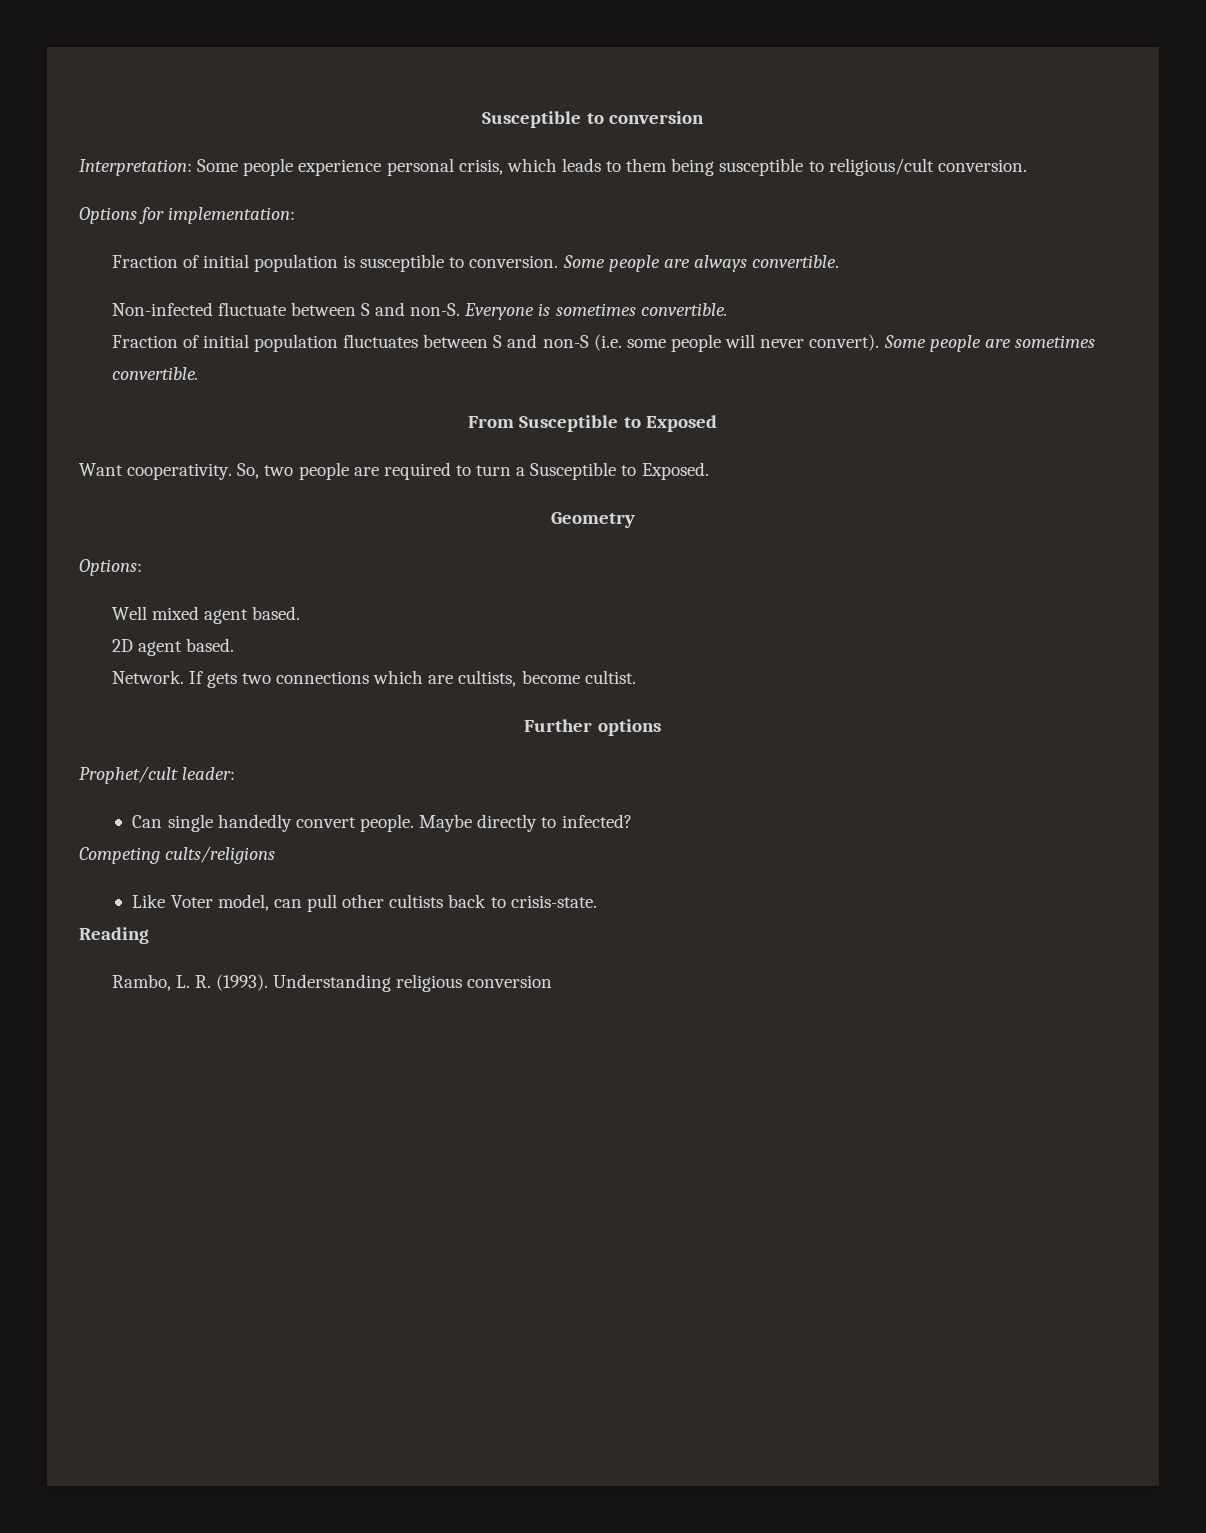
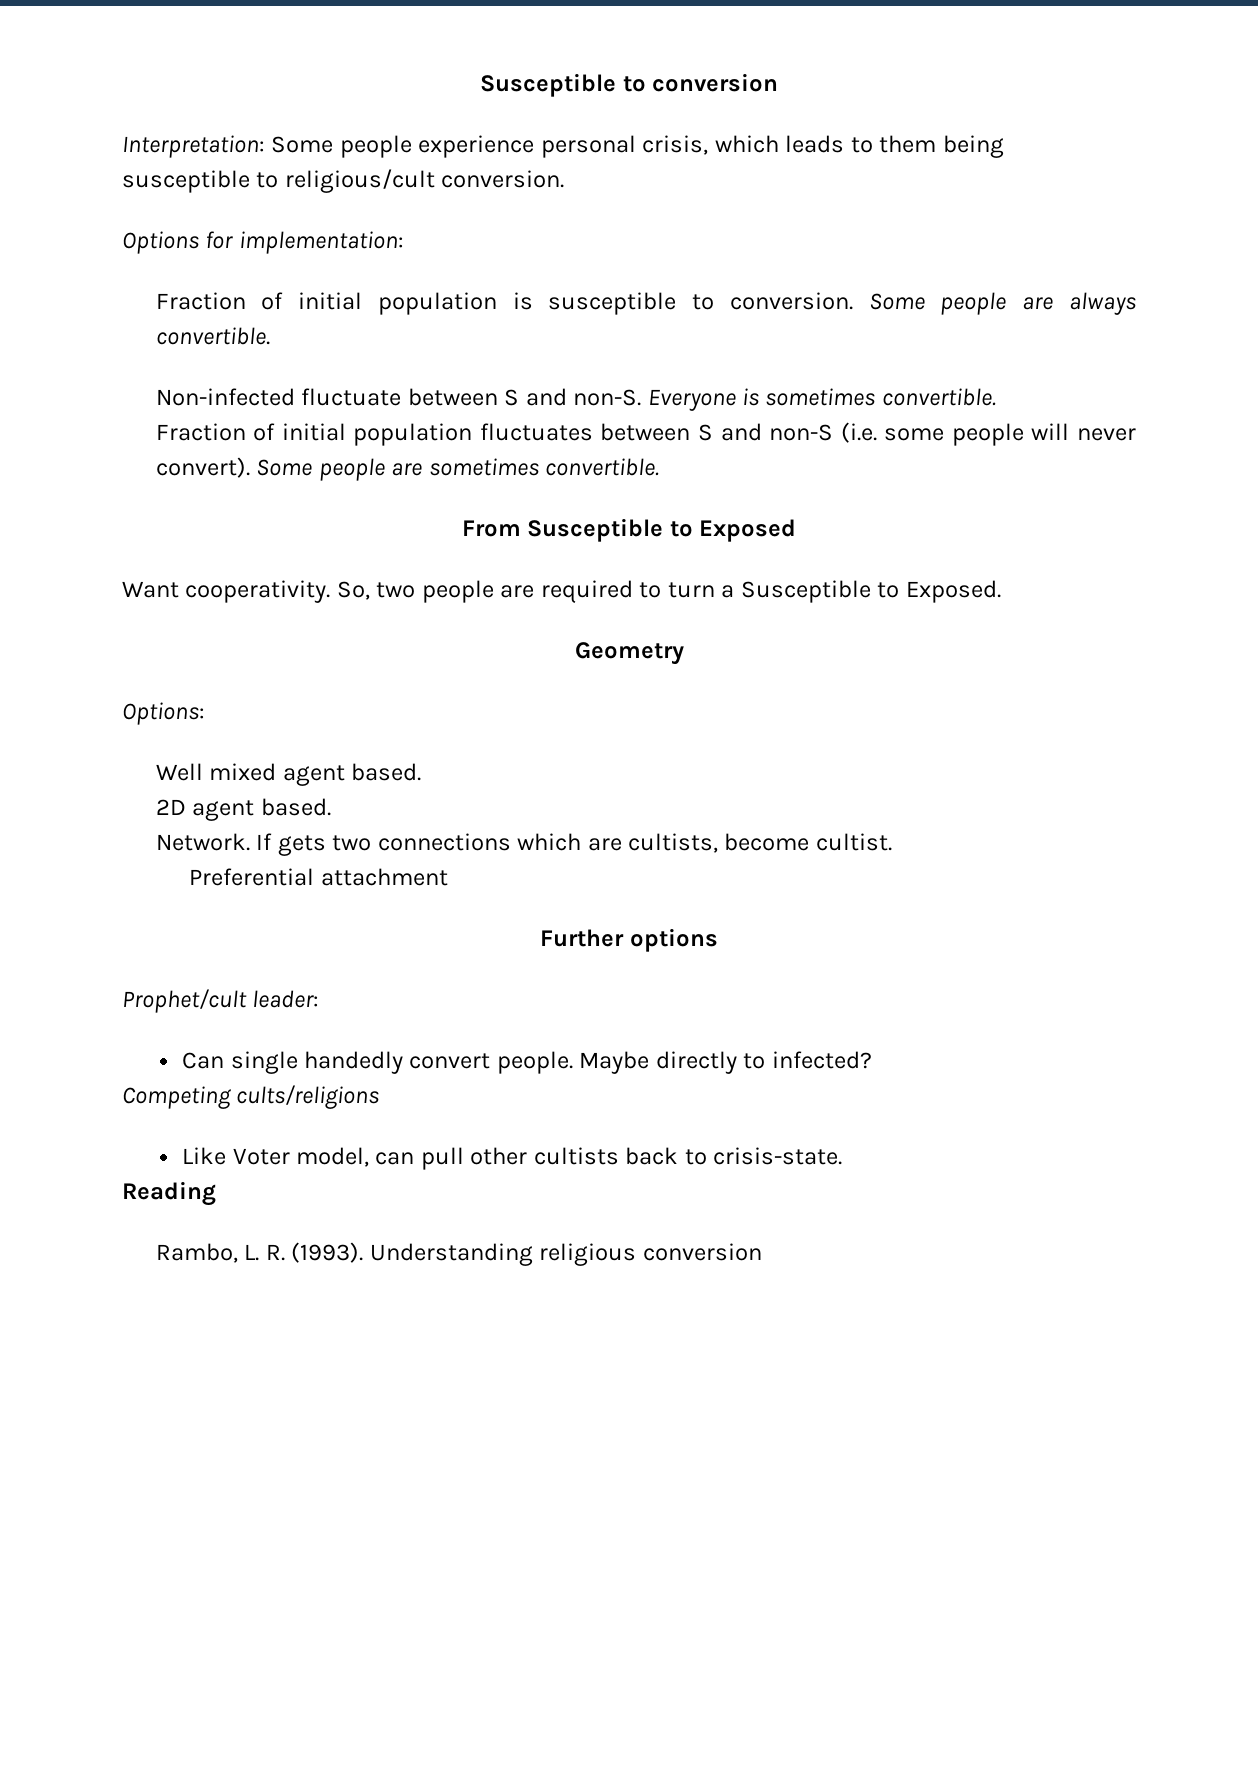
+ Preferential attachment

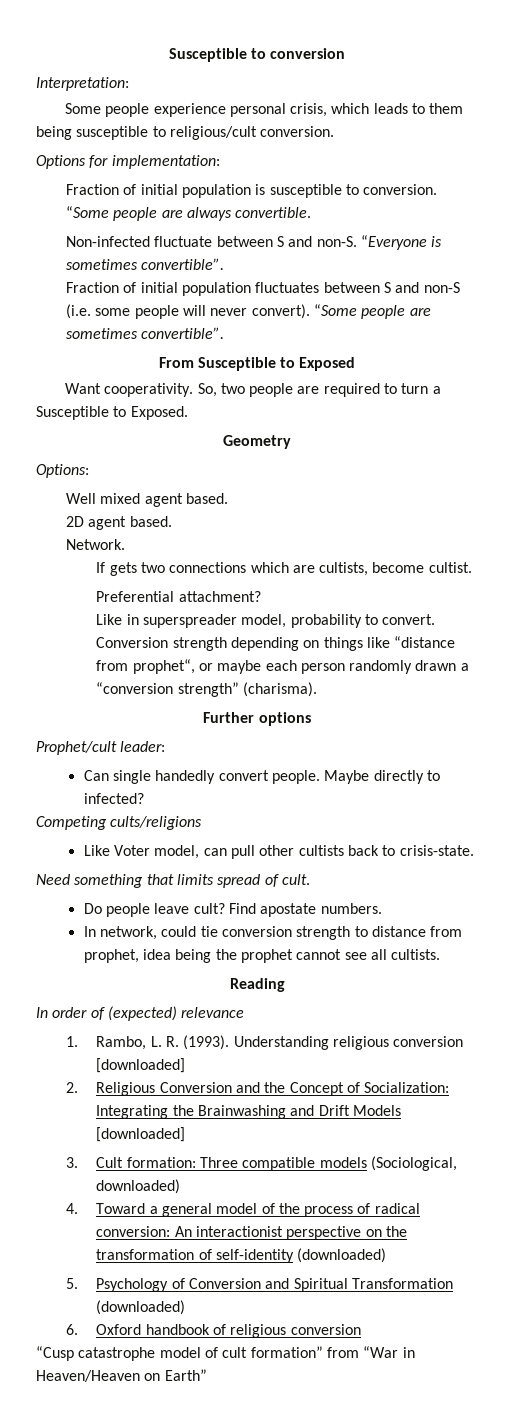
- Interpretation: Some people experience personal crisis, which leads to them being susceptible to religious/cult conversion.
+ Interpretation:
+ Some people experience personal crisis, which leads to them being susceptible to religious/cult conversion.
- Some people are always convertible.
+ “Some people are always convertible.
- Everyone is sometimes convertible.
+ “Everyone is sometimes convertible”.
- Some people are sometimes convertible.
+ “Some people are sometimes convertible”.
- Network. If gets two connections which are cultists, become cultist.
+ Network.
+ If gets two connections which are cultists, become cultist.
- Preferential attachment
+ Preferential attachment?
+ Like in superspreader model, probability to convert. Conversion strength depending on things like “distance from prophet“, or maybe each person randomly drawn a “conversion strength” (charisma).
+ Need something that limits spread of cult.
+ Do people leave cult? Find apostate numbers.
+ In network, could tie conversion strength to distance from prophet, idea being the prophet cannot see all cultists.
  Reading
- Rambo, L. R. (1993).
+ In order of (expected) relevance
+ 1. Rambo, L. R. (1993).
- Understanding religious conversion
+ Understanding religious conversion [downloaded]
+ 2. Religious Conversion and the Concept of Socialization: Integrating the Brainwashing and Drift Models [downloaded]
+ 3. Cult formation: Three compatible models (Sociological, downloaded)
+ 4. Toward a general model of the process of radical conversion: An interactionist perspective on the transformation of self-identity (downloaded)
+ 5. Psychology of Conversion and Spiritual Transformation (downloaded)
+ 6. Oxford handbook of religious conversion
+ “Cusp catastrophe model of cult formation” from “War in Heaven/Heaven on Earth”

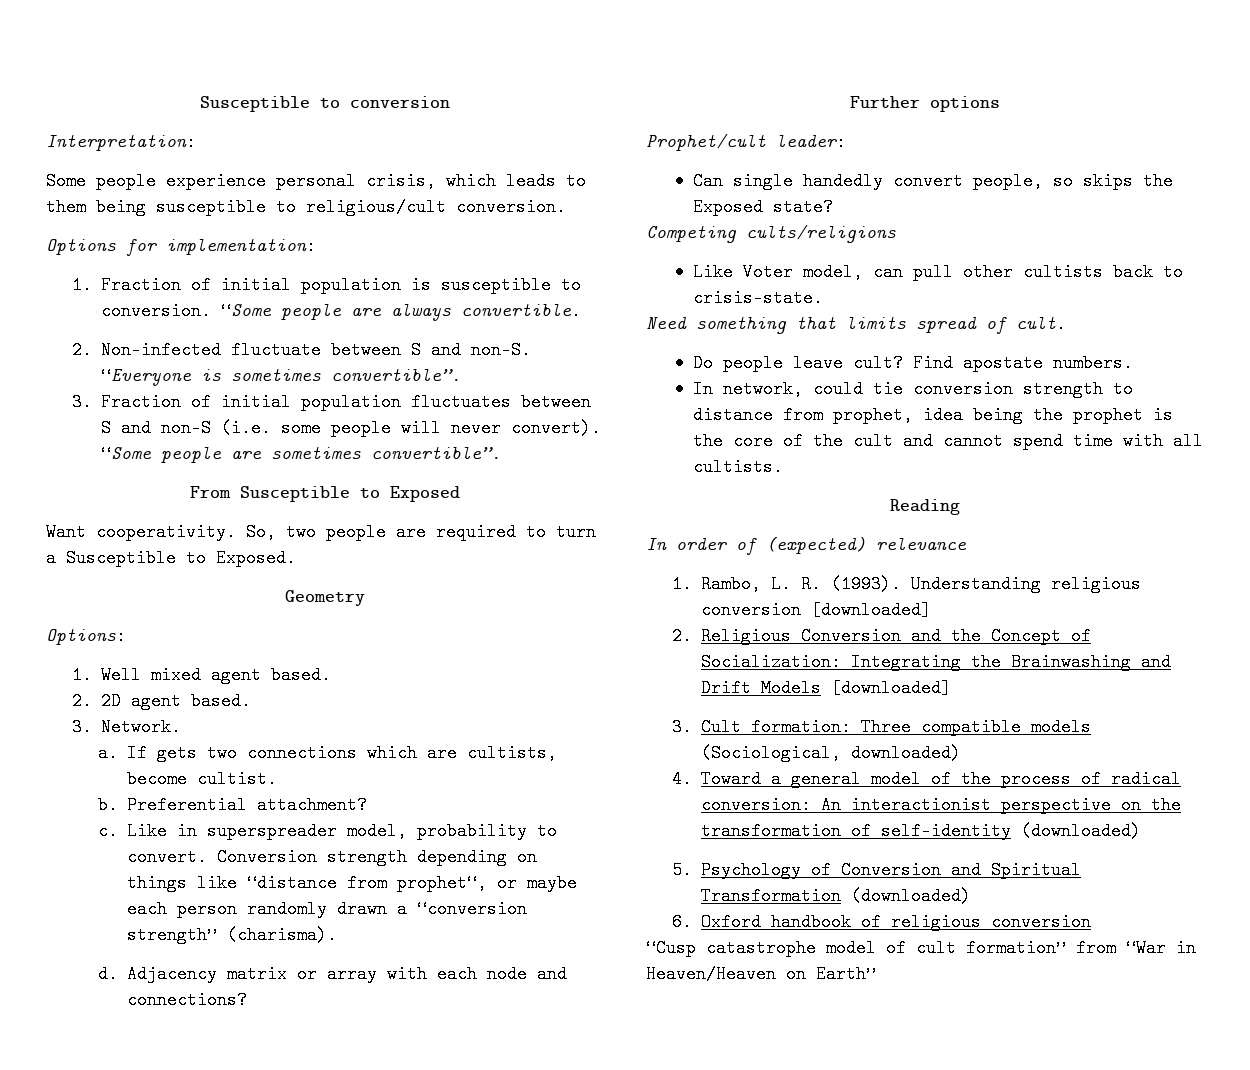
- Fraction of initial population is susceptible to conversion.
+ 1. Fraction of initial population is susceptible to conversion.
- Non-infected fluctuate between S and non-S.
+ 2. Non-infected fluctuate between S and non-S.
- Fraction of initial population fluctuates between S and non-S (i.e. some people will never convert).
+ 3. Fraction of initial population fluctuates between S and non-S (i.e. some people will never convert).
- Well mixed agent based.
+ 1. Well mixed agent based.
- 2D agent based.
+ 2. 2D agent based.
- Network.
+ 3. Network.
+ a.
+ b.
+ c.
+ d. Adjacency matrix or array with each node and connections?
- Can single handedly convert people. Maybe directly to infected?
+ Can single handedly convert people, so skips the Exposed state?
- In network, could tie conversion strength to distance from prophet, idea being the prophet cannot see all cultists.
+ In network, could tie conversion strength to distance from prophet, idea being the prophet is the core of the cult and cannot spend time with all cultists.

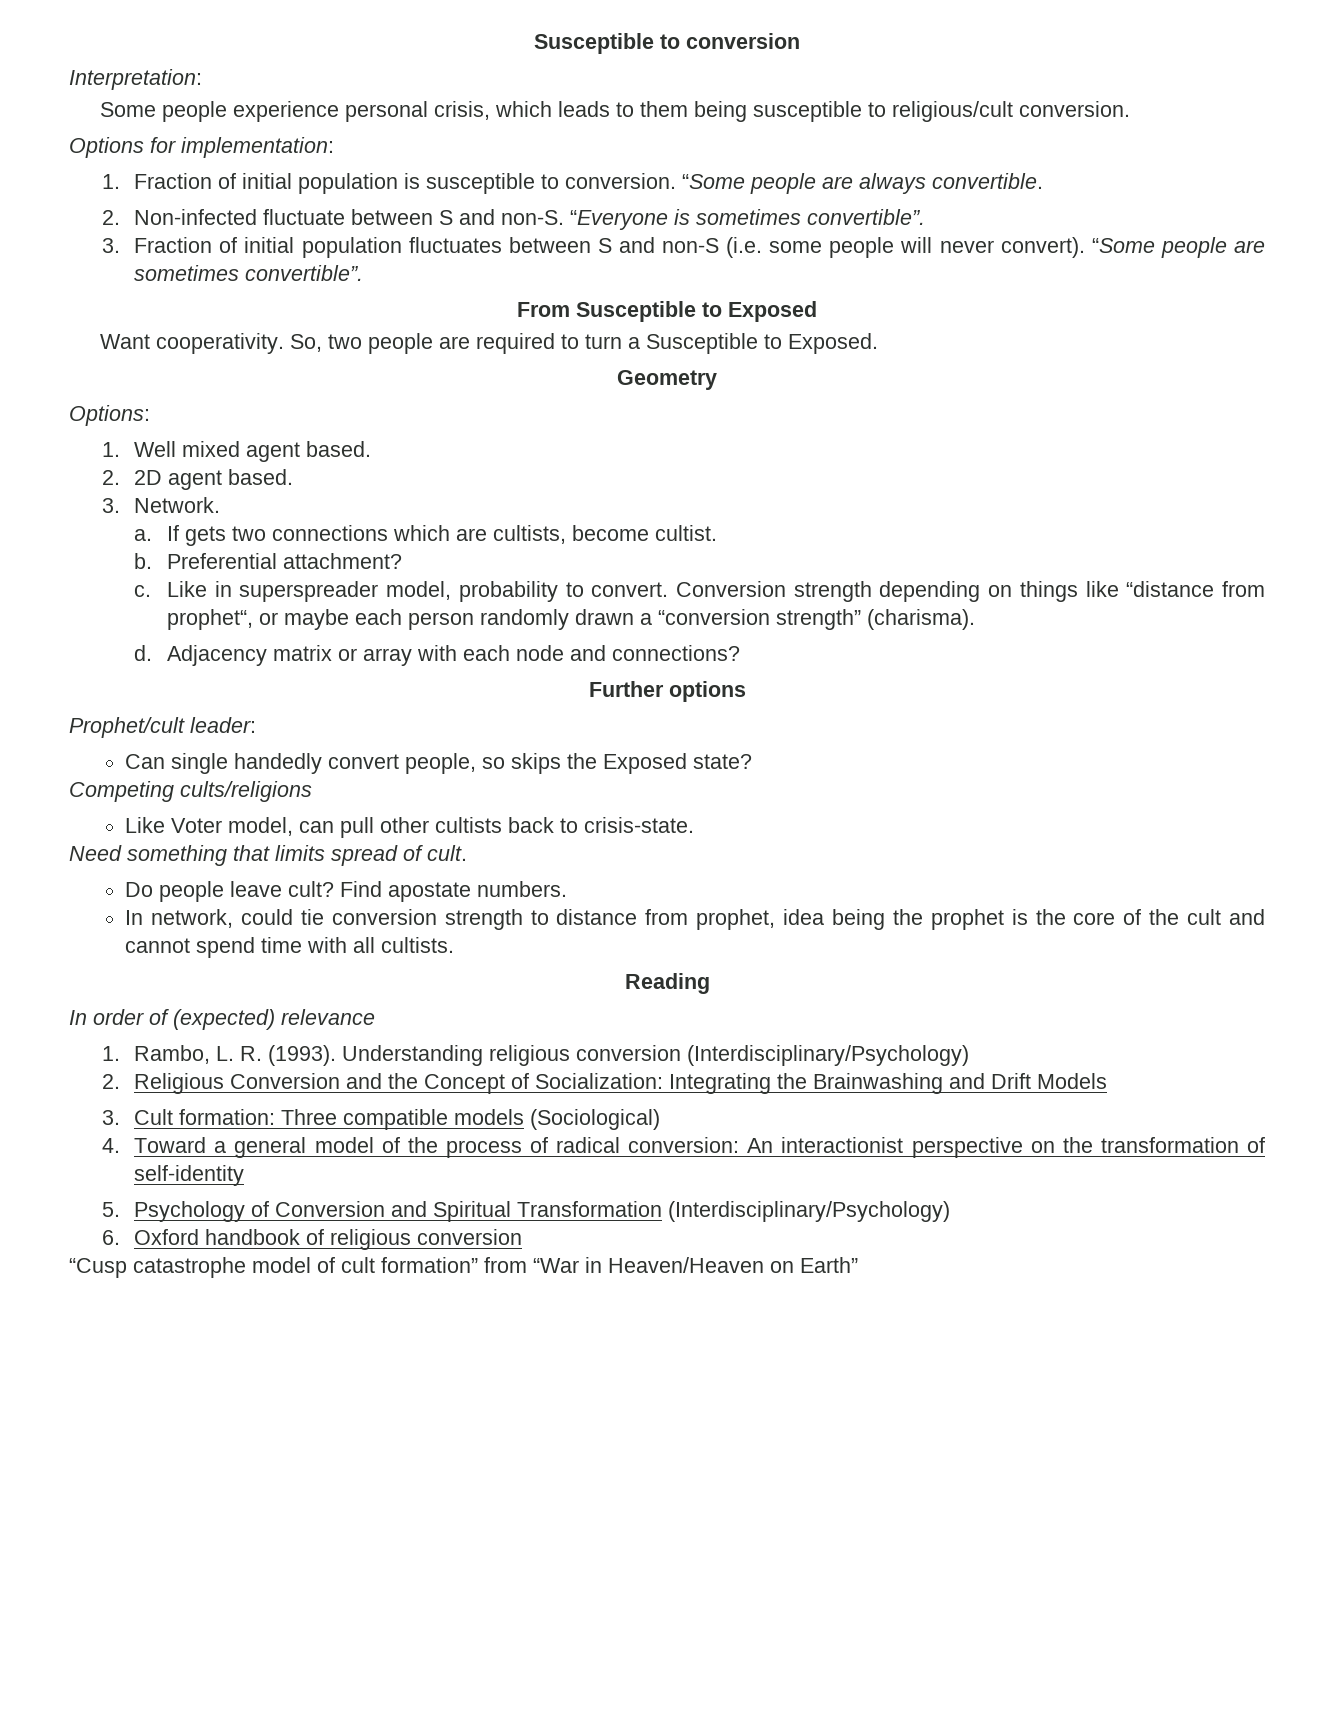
- Understanding religious conversion [downloaded]
+ Understanding religious conversion (Interdisciplinary/Psychology)
- 2. Religious Conversion and the Concept of Socialization: Integrating the Brainwashing and Drift Models [downloaded]
+ 2. Religious Conversion and the Concept of Socialization: Integrating the Brainwashing and Drift Models
- 3. Cult formation: Three compatible models (Sociological, downloaded)
+ 3. Cult formation: Three compatible models (Sociological)
- 4. Toward a general model of the process of radical conversion: An interactionist perspective on the transformation of self-identity (downloaded)
+ 4. Toward a general model of the process of radical conversion: An interactionist perspective on the transformation of self-identity
- 5. Psychology of Conversion and Spiritual Transformation (downloaded)
+ 5. Psychology of Conversion and Spiritual Transformation (Interdisciplinary/Psychology)

